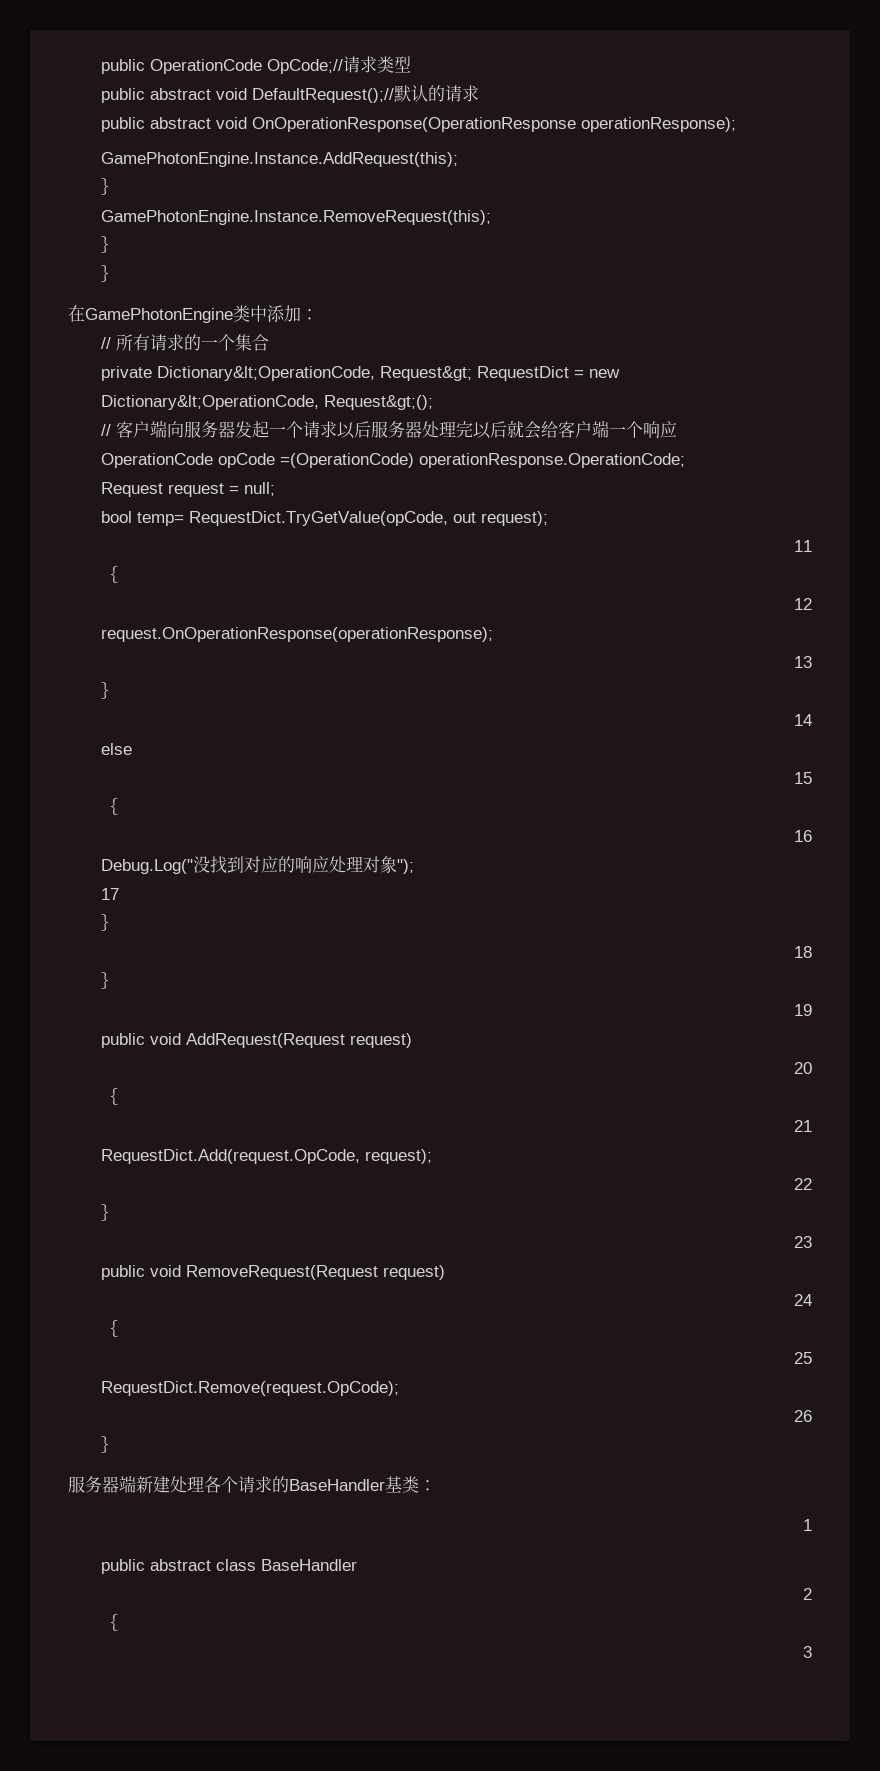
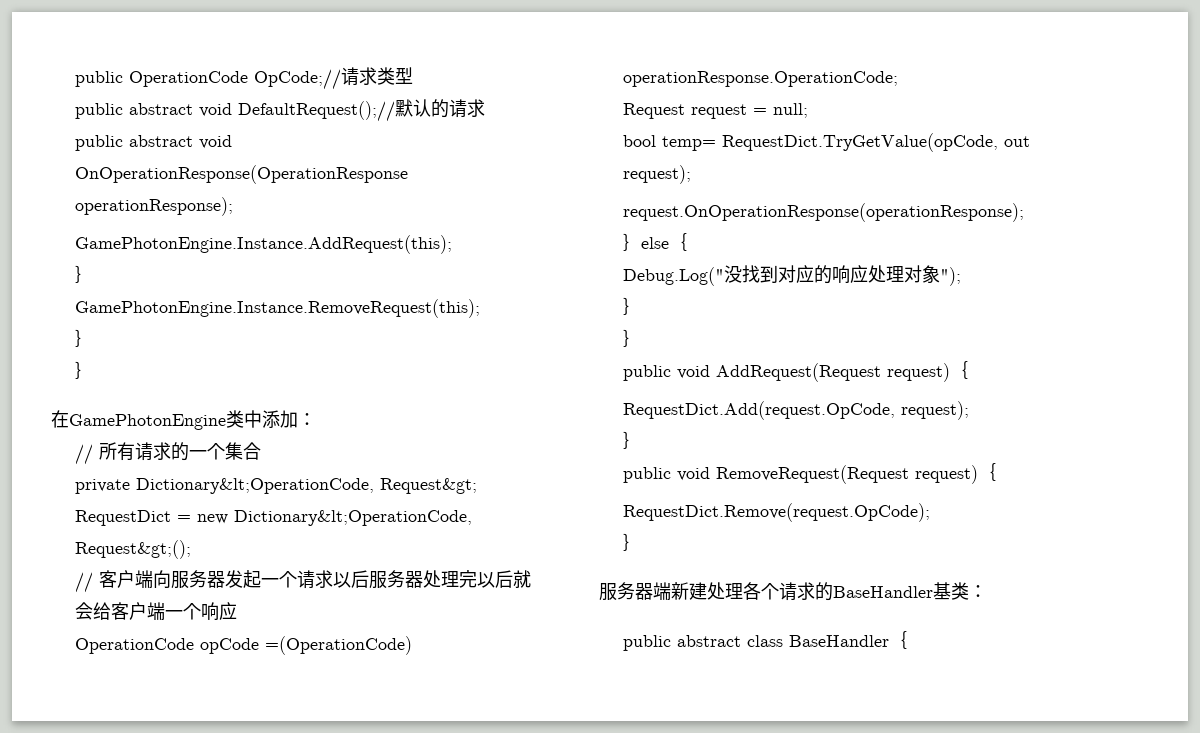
- 11
- ｛
- 12
- 13
- ｝
- 14
- else
- 15
- ｛
- 16
+ ｝else｛
  Debug.Log("没找到对应的响应处理对象");
- 17
  ｝
- 18
  ｝
- 19
- public void AddRequest(Request request)
- 20
- ｛
- 21
+ public void AddRequest(Request request)｛
  RequestDict.Add(request.OpCode, request);
- 22
  ｝
- 23
- public void RemoveRequest(Request request)
- 24
- ｛
- 25
+ public void RemoveRequest(Request request)｛
- 26
- 1
- public abstract class BaseHandler
- 2
- ｛
- 3
+ public abstract class BaseHandler｛

